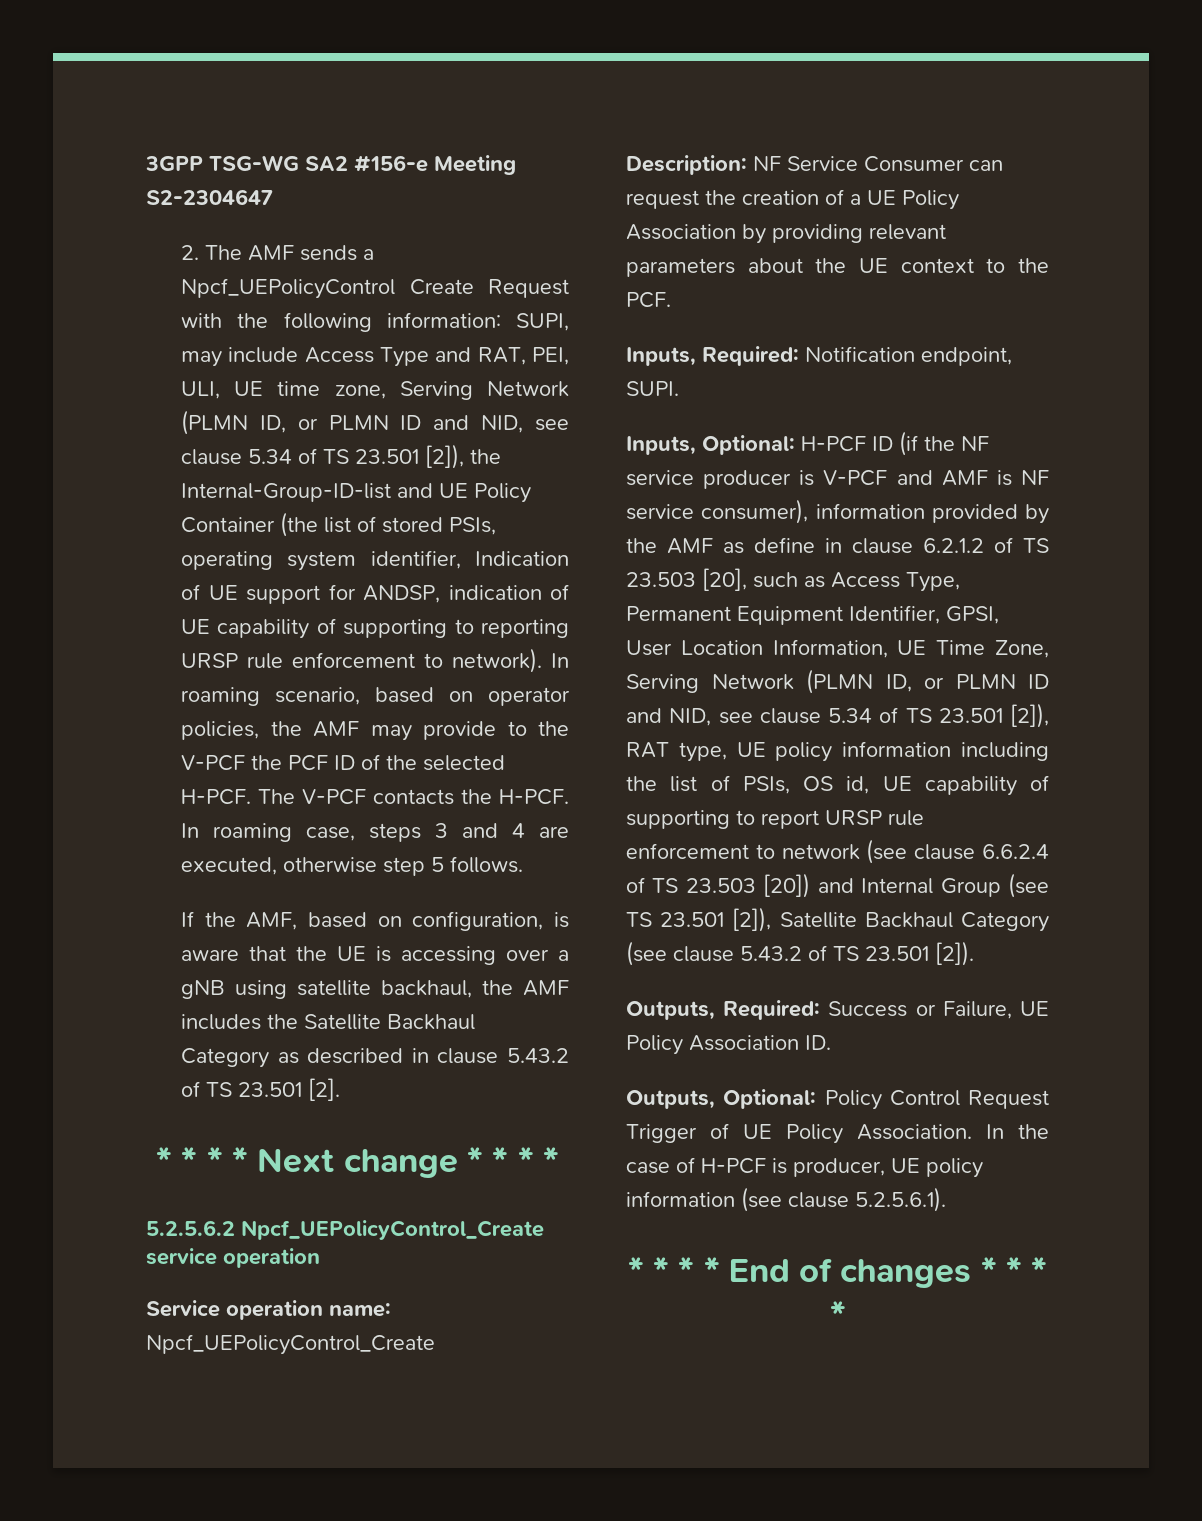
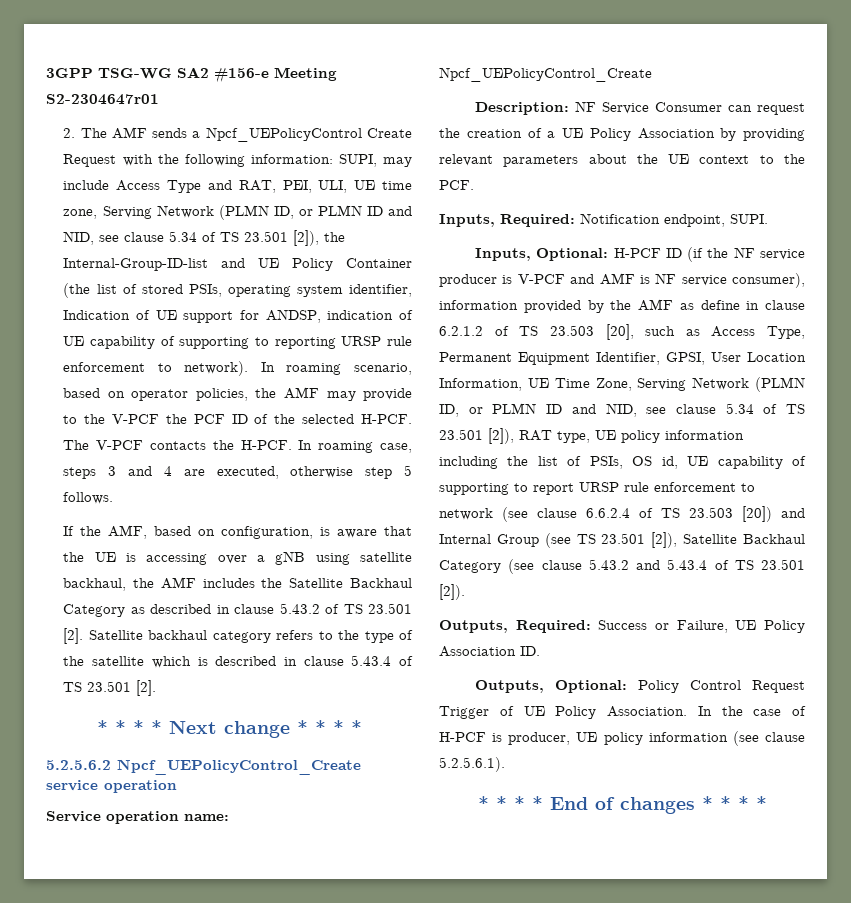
- 3GPP TSG-WG SA2 #156-e Meeting S2-2304647
+ 3GPP TSG-WG SA2 #156-e Meeting S2-2304647r01
+ Satellite backhaul category refers to the type of the satellite which is described in clause 5.43.4 of TS 23.501 [2].
- H-PCF ID (if the NF service producer is V-PCF and AMF is NF service consumer), information provided by the AMF as define in clause 6.2.1.2 of TS 23.503 [20], such as Access Type, Permanent Equipment Identifier, GPSI, User Location Information, UE Time Zone, Serving Network (PLMN ID, or PLMN ID and NID, see clause 5.34 of TS 23.501 [2]), RAT type, UE policy information including the list of PSIs, OS id, UE capability of supporting to report URSP rule enforcement to network (see clause 6.6.2.4 of TS 23.503 [20]) and Internal Group (see TS 23.501 [2]), Satellite Backhaul Category (see clause 5.43.2 of TS 23.501 [2]).
+ H-PCF ID (if the NF service producer is V-PCF and AMF is NF service consumer), information provided by the AMF as define in clause 6.2.1.2 of TS 23.503 [20], such as Access Type, Permanent Equipment Identifier, GPSI, User Location Information, UE Time Zone, Serving Network (PLMN ID, or PLMN ID and NID, see clause 5.34 of TS 23.501 [2]), RAT type, UE policy information including the list of PSIs, OS id, UE capability of supporting to report URSP rule enforcement to network (see clause 6.6.2.4 of TS 23.503 [20]) and Internal Group (see TS 23.501 [2]), Satellite Backhaul Category (see clause 5.43.2 and 5.43.4 of TS 23.501 [2]).

